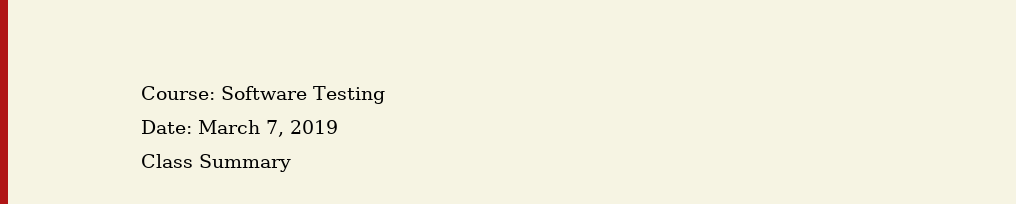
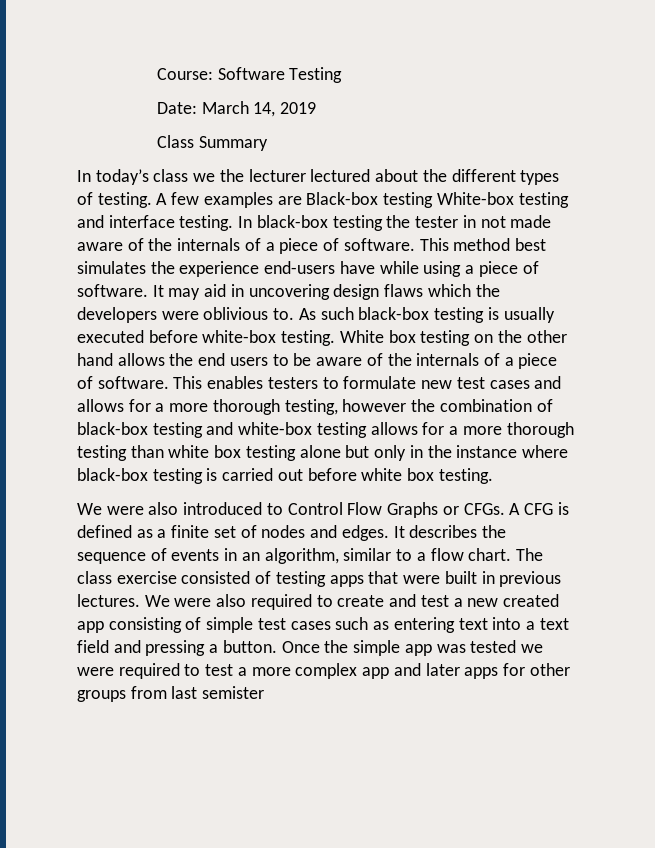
- Date: March 7, 2019
+ Date: March 14, 2019
+ In today’s class we the lecturer lectured about the different types of testing. A few examples are Black-box testing White-box testing and interface testing. In black-box testing the tester in not made aware of the internals of a piece of software. This method best simulates the experience end-users have while using a piece of software. It may aid in uncovering design flaws which the developers were oblivious to. As such black-box testing is usually executed before white-box testing. White box testing on the other hand allows the end users to be aware of the internals of a piece of software. This enables testers to formulate new test cases and allows for a more thorough testing, however the combination of black-box testing and white-box testing allows for a more thorough testing than white box testing alone but only in the instance where black-box testing is carried out before white box testing.
+ We were also introduced to Control Flow Graphs or CFGs. A CFG is defined as a finite set of nodes and edges. It describes the sequence of events in an algorithm, similar to a flow chart. The class exercise consisted of testing apps that were built in previous lectures. We were also required to create and test a new created app consisting of simple test cases such as entering text into a text field and pressing a button. Once the simple app was tested we were required to test a more complex app and later apps for other groups from last semister

